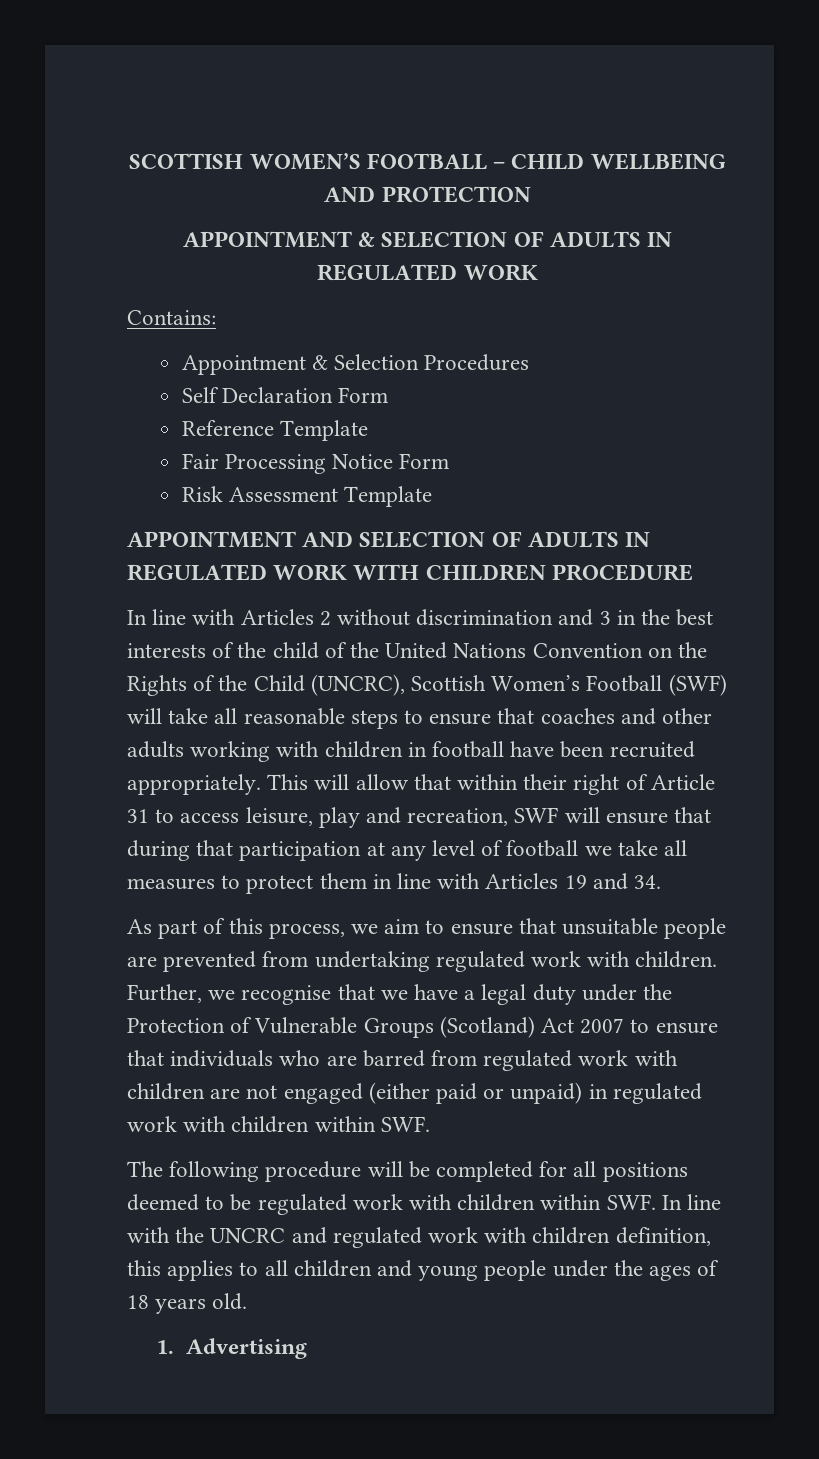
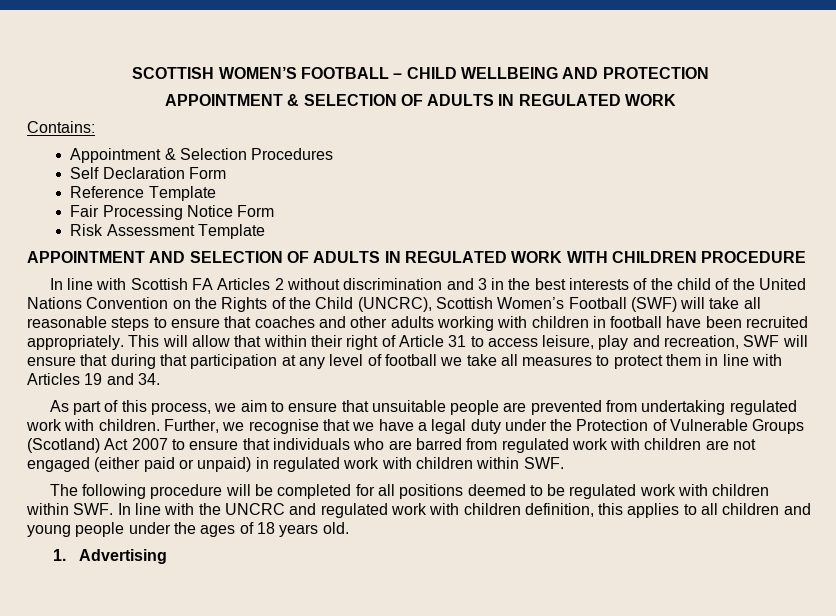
- In line with Articles 2 without discrimination and 3 in the best interests of the child of the United Nations Convention on the Rights of the Child (UNCRC), Scottish Women’s Football (SWF) will take all reasonable steps to ensure that coaches and other adults working with children in football have been recruited appropriately.
+ In line with Scottish FA Articles 2 without discrimination and 3 in the best interests of the child of the United Nations Convention on the Rights of the Child (UNCRC), Scottish Women’s Football (SWF) will take all reasonable steps to ensure that coaches and other adults working with children in football have been recruited appropriately.

